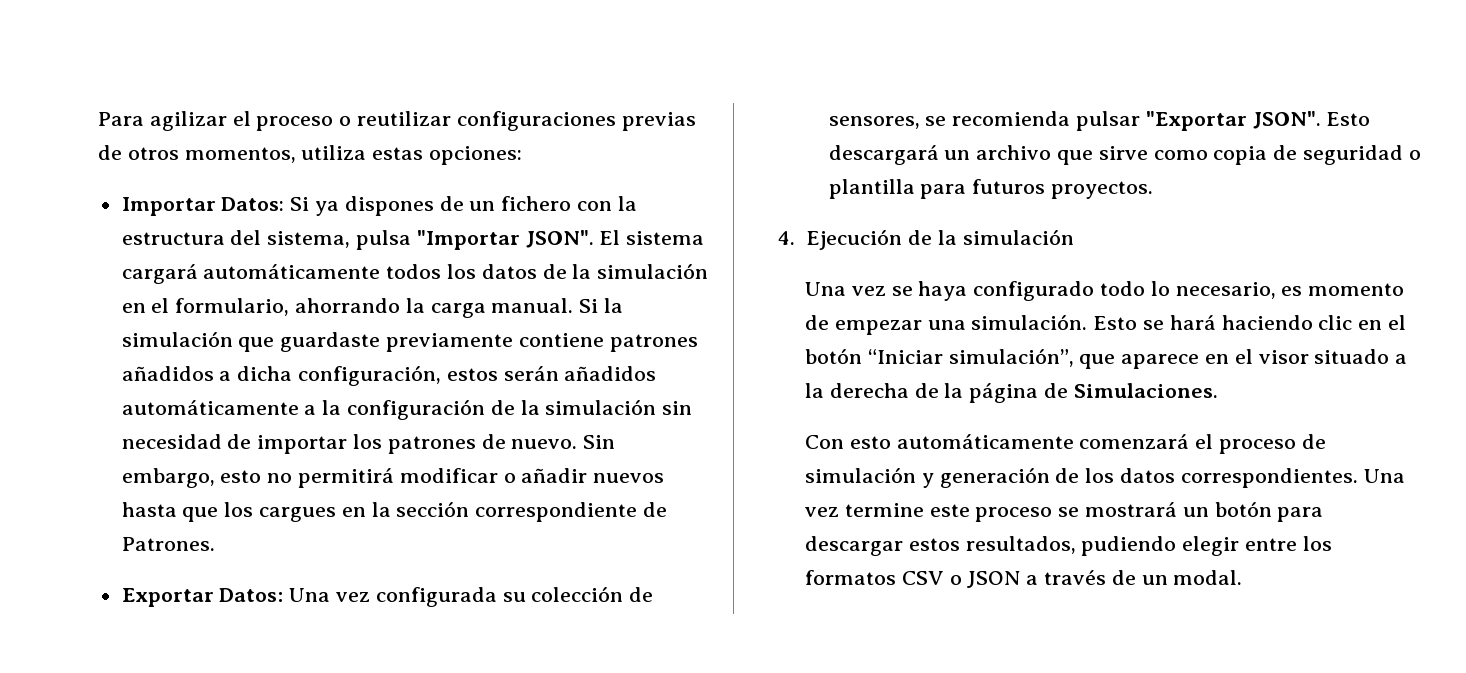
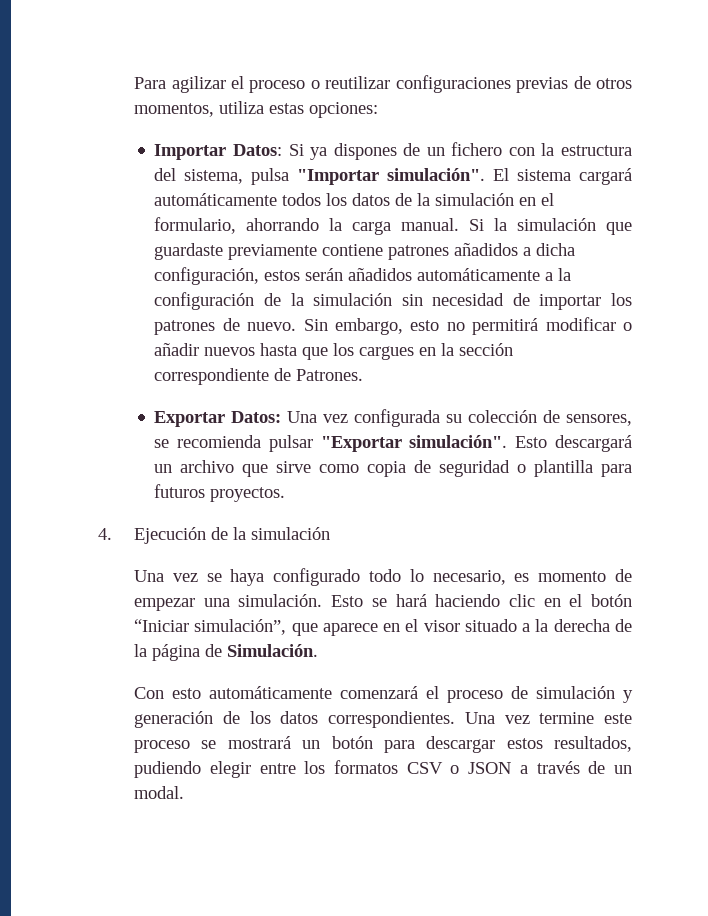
- Importar Datos: Si ya dispones de un fichero con la estructura del sistema, pulsa "Importar JSON".
+ Importar Datos: Si ya dispones de un fichero con la estructura del sistema, pulsa "Importar simulación".
- Exportar Datos: Una vez configurada su colección de sensores, se recomienda pulsar "Exportar JSON".
+ Exportar Datos: Una vez configurada su colección de sensores, se recomienda pulsar "Exportar simulación".
- Esto se hará haciendo clic en el botón “Iniciar simulación”, que aparece en el visor situado a la derecha de la página de Simulaciones.
+ Esto se hará haciendo clic en el botón “Iniciar simulación”, que aparece en el visor situado a la derecha de la página de Simulación.

